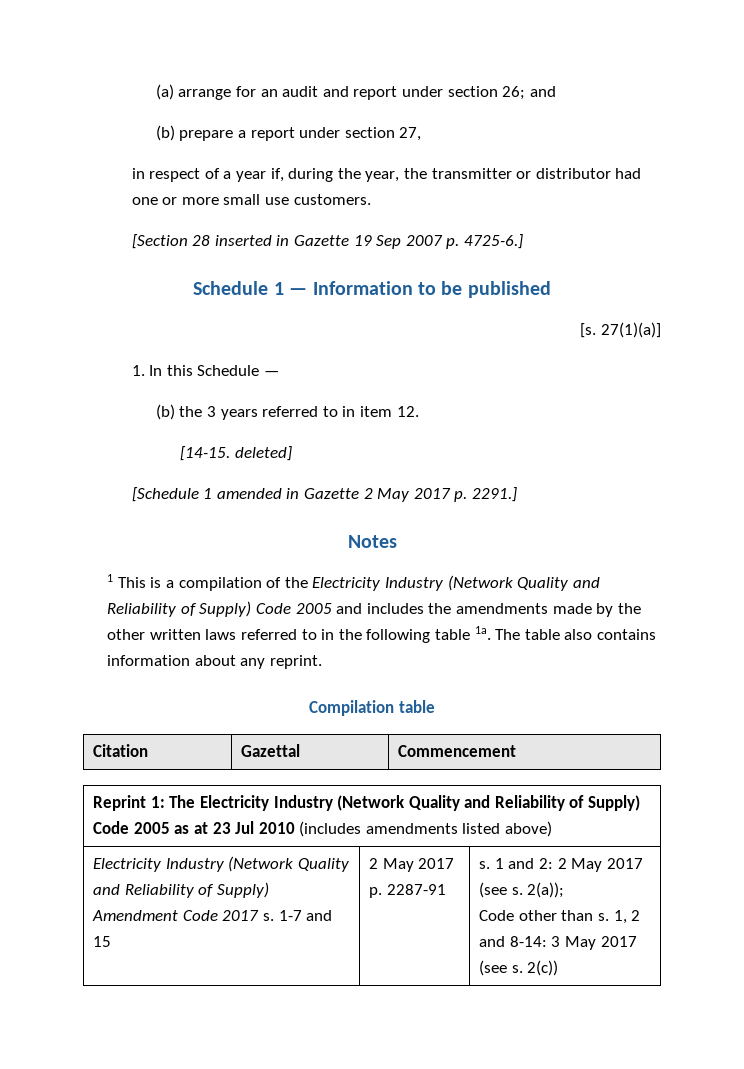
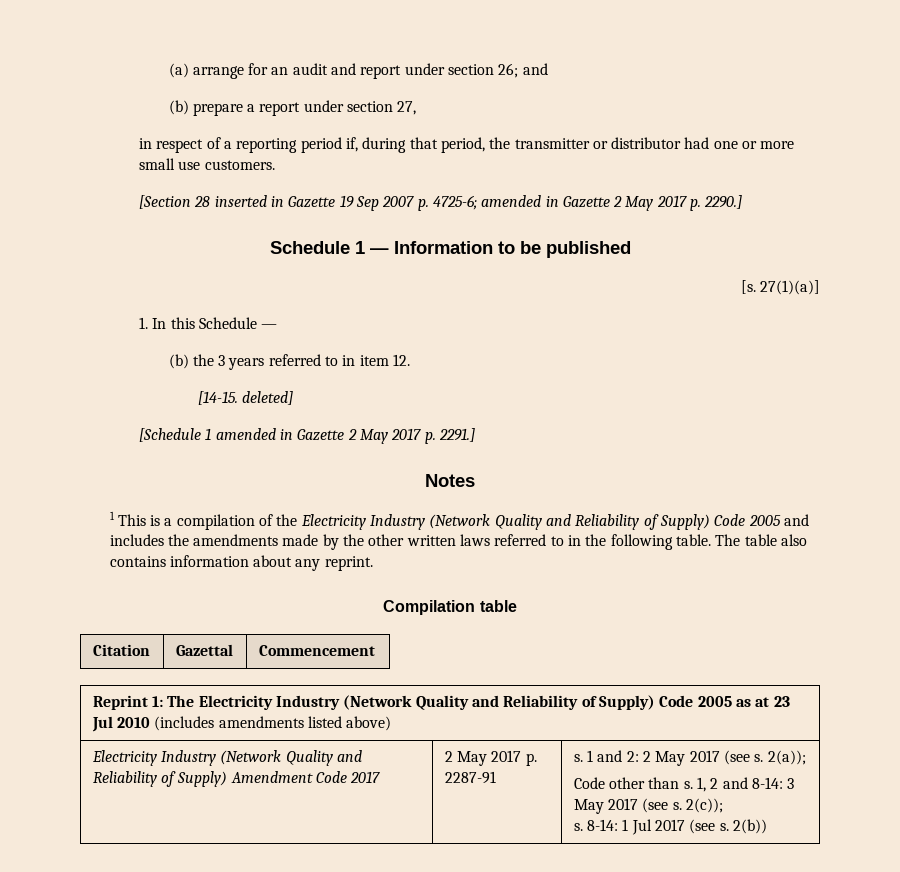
- in respect of a year if, during the year, the transmitter or distributor had one or more small use customers.
+ in respect of a reporting period if, during that period, the transmitter or distributor had one or more small use customers.
- [Section 28 inserted in Gazette 19 Sep 2007 p. 4725-6.]
+ [Section 28 inserted in Gazette 19 Sep 2007 p. 4725-6; amended in Gazette 2 May 2017 p. 2290.]
- 1 This is a compilation of the Electricity Industry (Network Quality and Reliability of Supply) Code 2005 and includes the amendments made by the other written laws referred to in the following table 1a.
+ 1 This is a compilation of the Electricity Industry (Network Quality and Reliability of Supply) Code 2005 and includes the amendments made by the other written laws referred to in the following table.
- Electricity Industry (Network Quality and Reliability of Supply) Amendment Code 2017 s. 1-7 and 15
+ Electricity Industry (Network Quality and Reliability of Supply) Amendment Code 2017
- 2(c))
+ 2(c));
+ s. 8-14: 1 Jul 2017 (see s. 2(b))

